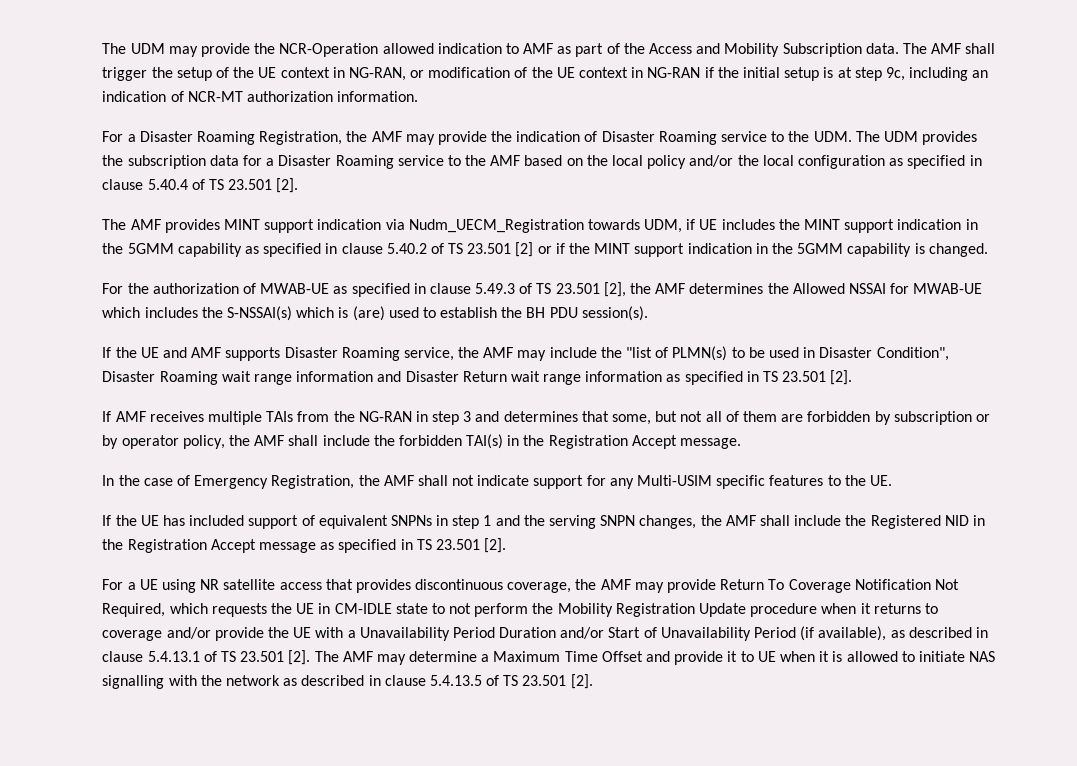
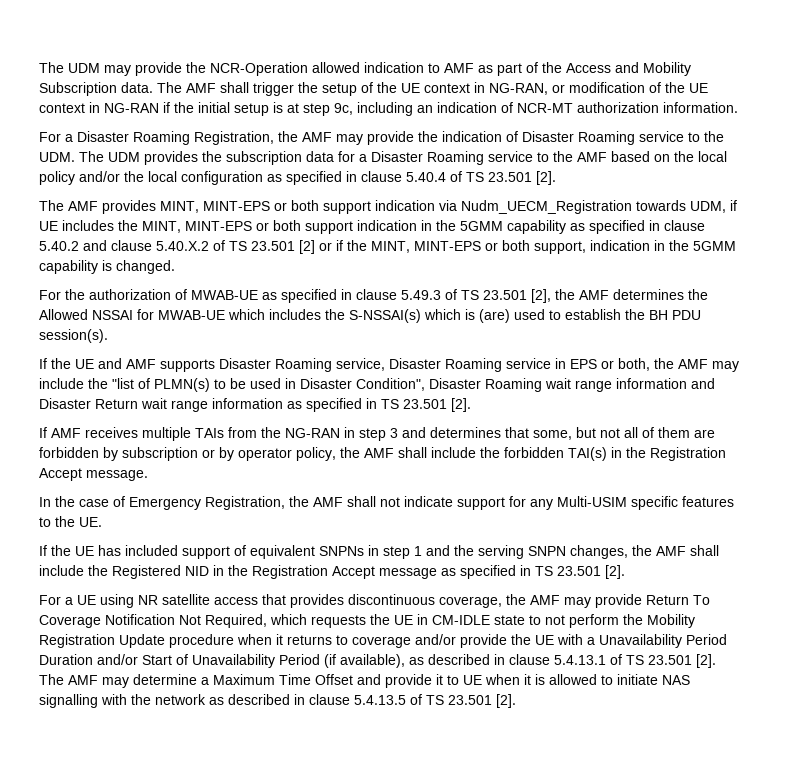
- The AMF provides MINT support indication via Nudm_UECM_Registration towards UDM, if UE includes the MINT support indication in the 5GMM capability as specified in clause 5.40.2 of TS 23.501 [2] or if the MINT support indication in the 5GMM capability is changed.
+ The AMF provides MINT, MINT-EPS or both support indication via Nudm_UECM_Registration towards UDM, if UE includes the MINT, MINT-EPS or both support indication in the 5GMM capability as specified in clause 5.40.2 and clause 5.40.X.2 of TS 23.501 [2] or if the MINT, MINT-EPS or both support, indication in the 5GMM capability is changed.
- If the UE and AMF supports Disaster Roaming service, the AMF may include the "list of PLMN(s) to be used in Disaster Condition", Disaster Roaming wait range information and Disaster Return wait range information as specified in TS 23.501 [2].
+ If the UE and AMF supports Disaster Roaming service, Disaster Roaming service in EPS or both, the AMF may include the "list of PLMN(s) to be used in Disaster Condition", Disaster Roaming wait range information and Disaster Return wait range information as specified in TS 23.501 [2].

